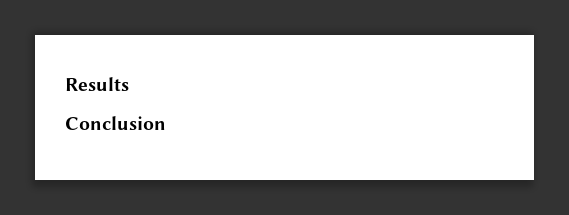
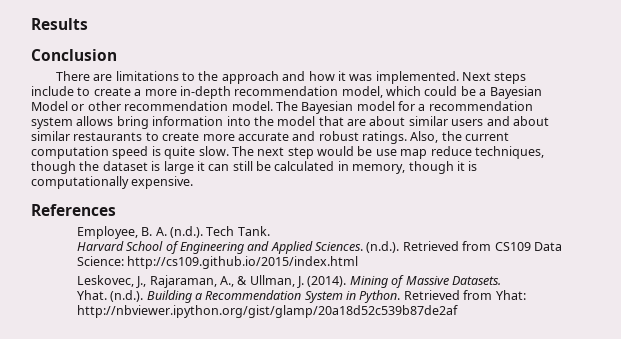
+ There are limitations to the approach and how it was implemented. Next steps include to create a more in-depth recommendation model, which could be a Bayesian Model or other recommendation model. The Bayesian model for a recommendation system allows bring information into the model that are about similar users and about similar restaurants to create more accurate and robust ratings. Also, the current computation speed is quite slow. The next step would be use map reduce techniques, though the dataset is large it can still be calculated in memory, though it is computationally expensive.
+ References
+ Employee, B. A. (n.d.). Tech Tank.
+ Harvard School of Engineering and Applied Sciences. (n.d.). Retrieved from CS109 Data Science: http://cs109.github.io/2015/index.html
+ Leskovec, J., Rajaraman, A., & Ullman, J. (2014). Mining of Massive Datasets.
+ Yhat. (n.d.). Building a Recommendation System in Python. Retrieved from Yhat: http://nbviewer.ipython.org/gist/glamp/20a18d52c539b87de2af

